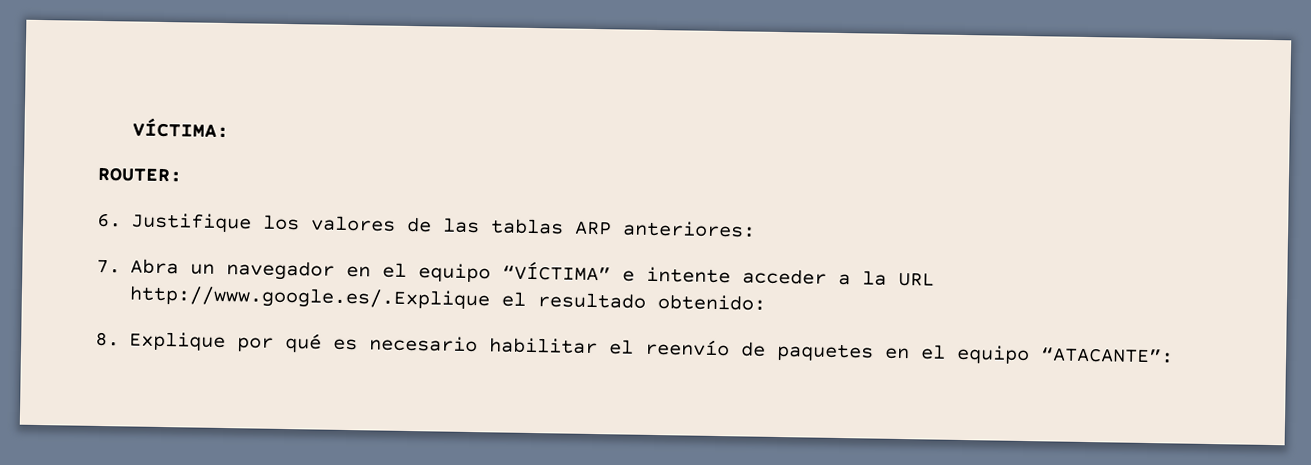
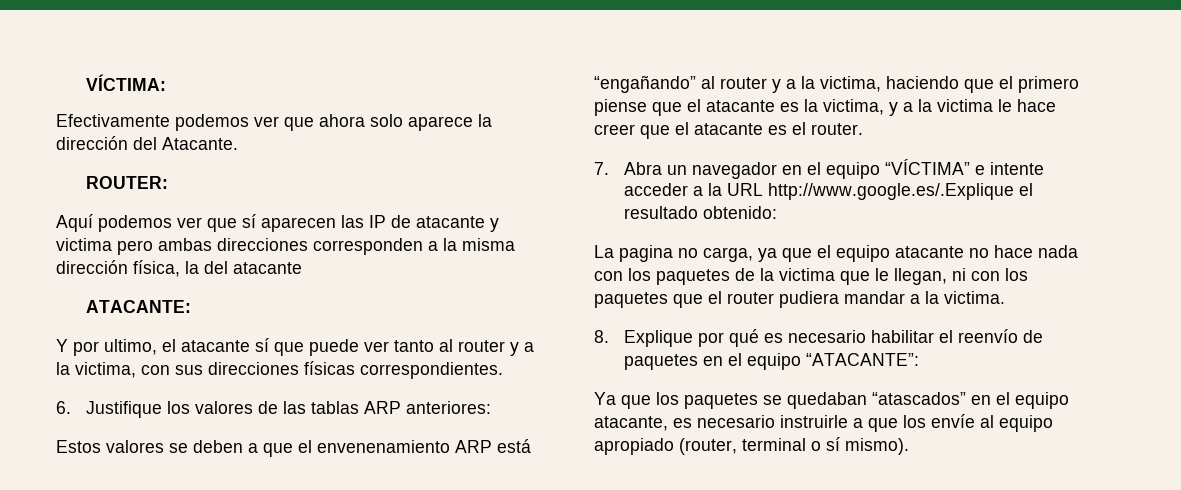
+ Efectivamente podemos ver que ahora solo aparece la dirección del Atacante.
  ROUTER:
+ Aquí podemos ver que sí aparecen las IP de atacante y victima pero ambas direcciones corresponden a la misma dirección física, la del atacante
+ ATACANTE:
+ Y por ultimo, el atacante sí que puede ver tanto al router y a la victima, con sus direcciones físicas correspondientes.
+ Estos valores se deben a que el envenenamiento ARP está “engañando” al router y a la victima, haciendo que el primero piense que el atacante es la victima, y a la victima le hace creer que el atacante es el router.
+ La pagina no carga, ya que el equipo atacante no hace nada con los paquetes de la victima que le llegan, ni con los paquetes que el router pudiera mandar a la victima.
+ Ya que los paquetes se quedaban “atascados” en el equipo atacante, es necesario instruirle a que los envíe al equipo apropiado (router, terminal o sí mismo).

